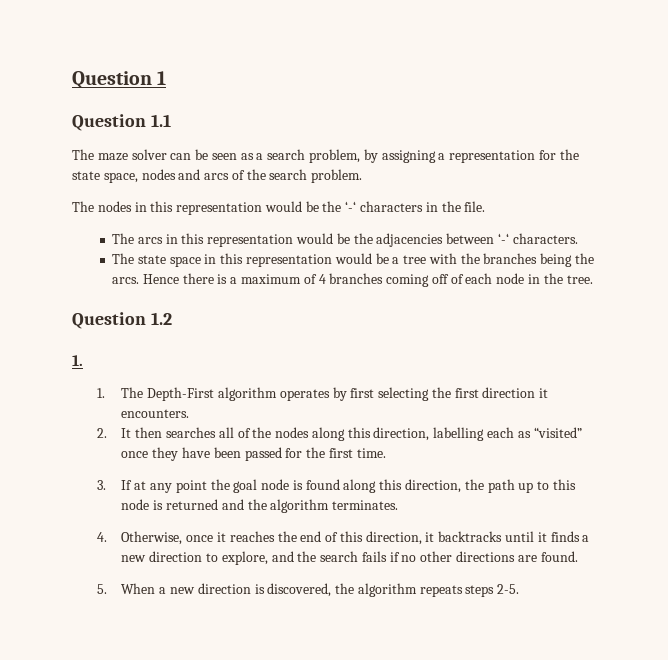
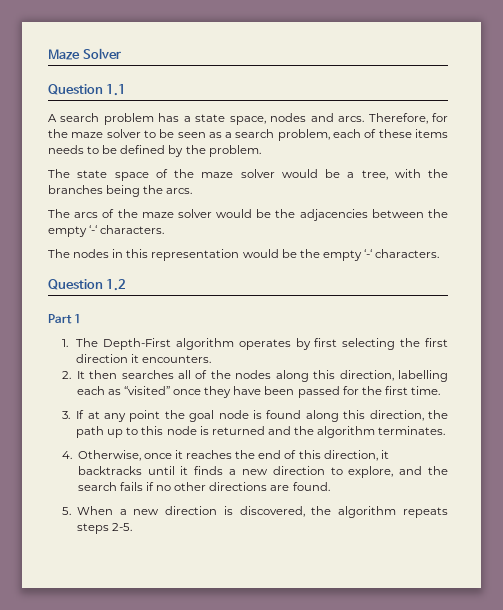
- Question 1
+ Maze Solver
- The maze solver can be seen as a search problem, by assigning a representation for the state space, nodes and arcs of the search problem.
+ A search problem has a state space, nodes and arcs. Therefore, for the maze solver to be seen as a search problem, each of these items needs to be defined by the problem.
+ The state space of the maze solver would be a tree, with the branches being the arcs.
+ The arcs of the maze solver would be the adjacencies between the empty ‘-‘ characters.
- The nodes in this representation would be the ‘-‘ characters in the file.
- The arcs in this representation would be the adjacencies between ‘-‘ characters.
- The state space in this representation would be a tree with the branches being the arcs. Hence there is a maximum of 4 branches coming off of each node in the tree.
+ The nodes in this representation would be the empty ‘-‘ characters.
  Question 1.2
- 1.
+ Part 1

